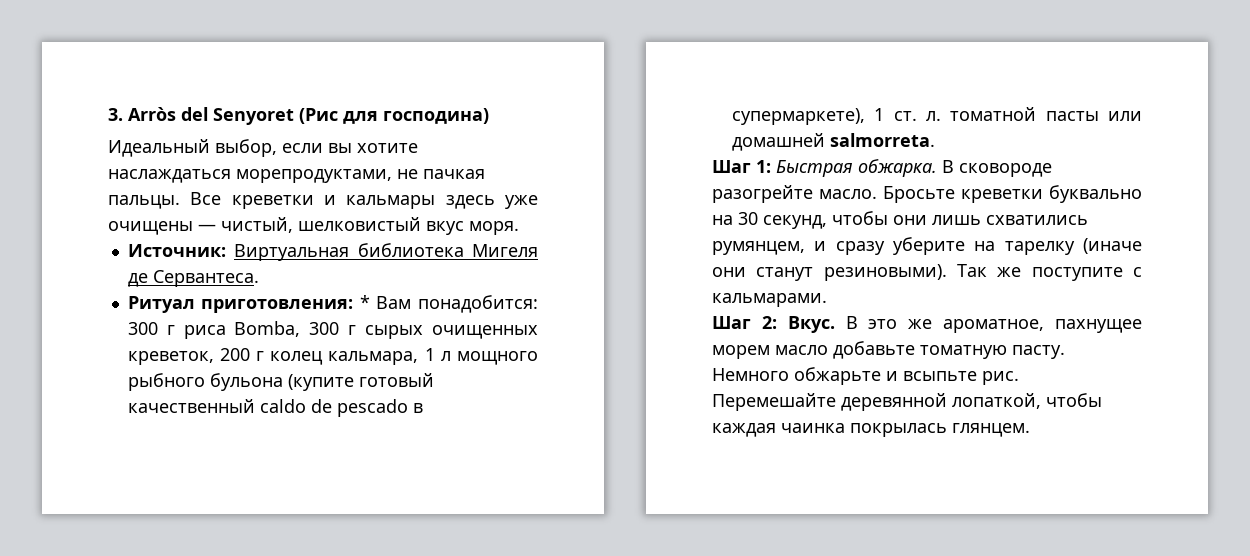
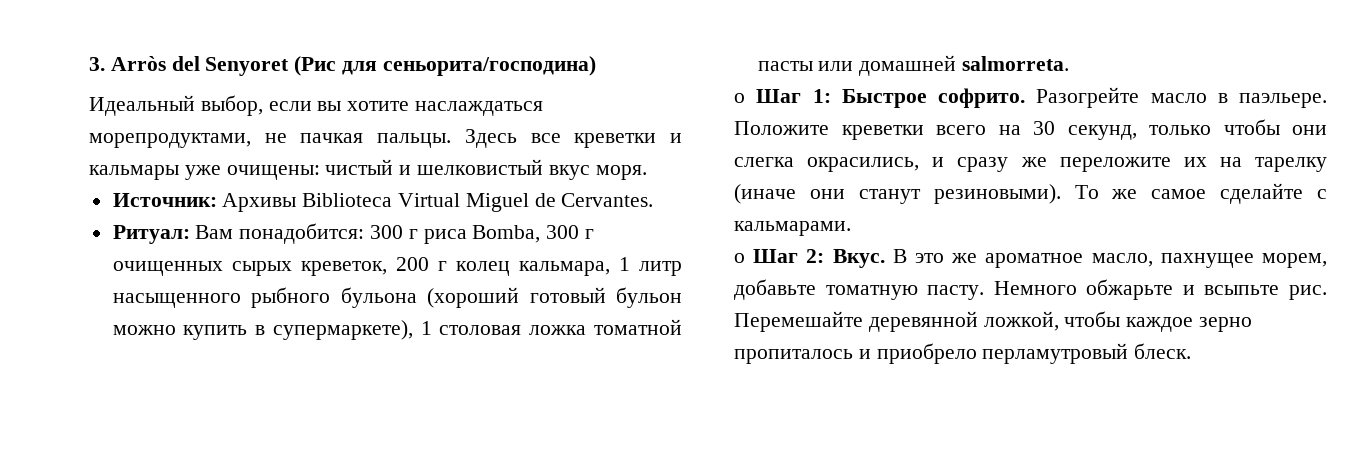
- 3. Arròs del Senyoret (Рис для господина)
+ 3. Arròs del Senyoret (Рис для сеньорита/господина)
- Все креветки и кальмары здесь уже очищены — чистый, шелковистый вкус моря.
+ Здесь все креветки и кальмары уже очищены: чистый и шелковистый вкус моря.
- Источник: Виртуальная библиотека Мигеля де Сервантеса.
- Ритуал приготовления: * Вам понадобится: 300 г риса Bomba, 300 г сырых очищенных креветок, 200 г колец кальмара, 1 л мощного рыбного бульона (купите готовый качественный caldo de pescado в супермаркете), 1 ст. л. томатной пасты или домашней salmorreta.
+ Источник: Архивы Biblioteca Virtual Miguel de Cervantes.
+ Ритуал: Вам понадобится: 300 г риса Bomba, 300 г очищенных сырых креветок, 200 г колец кальмара, 1 литр насыщенного рыбного бульона (хороший готовый бульон можно купить в супермаркете), 1 столовая ложка томатной пасты или домашней salmorreta.
- Шаг 1: Быстрая обжарка. В сковороде разогрейте масло. Бросьте креветки буквально на 30 секунд, чтобы они лишь схватились румянцем, и сразу уберите на тарелку (иначе они станут резиновыми).
+ o Шаг 1: Быстрое софрито. Разогрейте масло в паэльере. Положите креветки всего на 30 секунд, только чтобы они слегка окрасились, и сразу же переложите их на тарелку (иначе они станут резиновыми).
- Так же поступите с кальмарами.
+ То же самое сделайте с кальмарами.
- Шаг 2: Вкус.
+ o Шаг 2: Вкус.
- В это же ароматное, пахнущее морем масло добавьте томатную пасту.
+ В это же ароматное масло, пахнущее морем, добавьте томатную пасту.
- Перемешайте деревянной лопаткой, чтобы каждая чаинка покрылась глянцем.
+ Перемешайте деревянной ложкой, чтобы каждое зерно пропиталось и приобрело перламутровый блеск.

